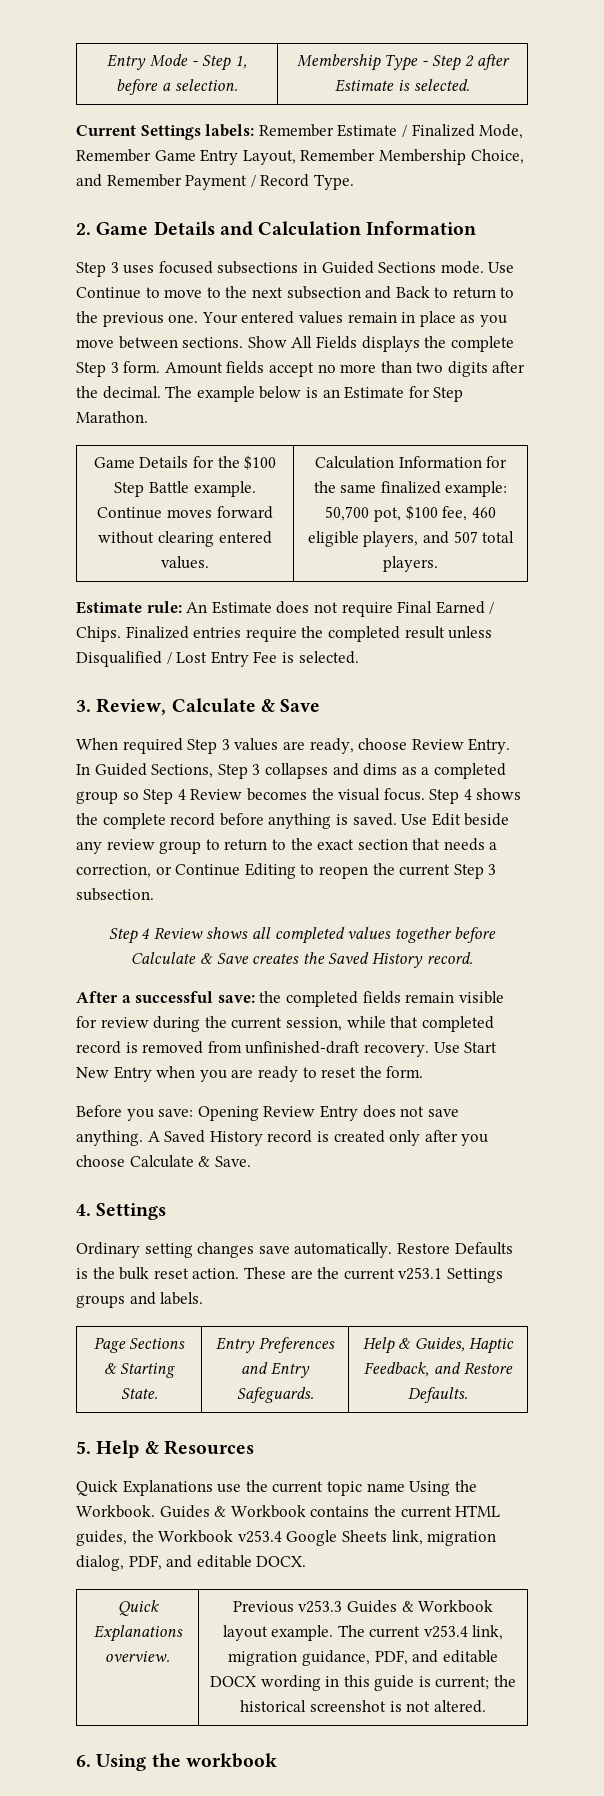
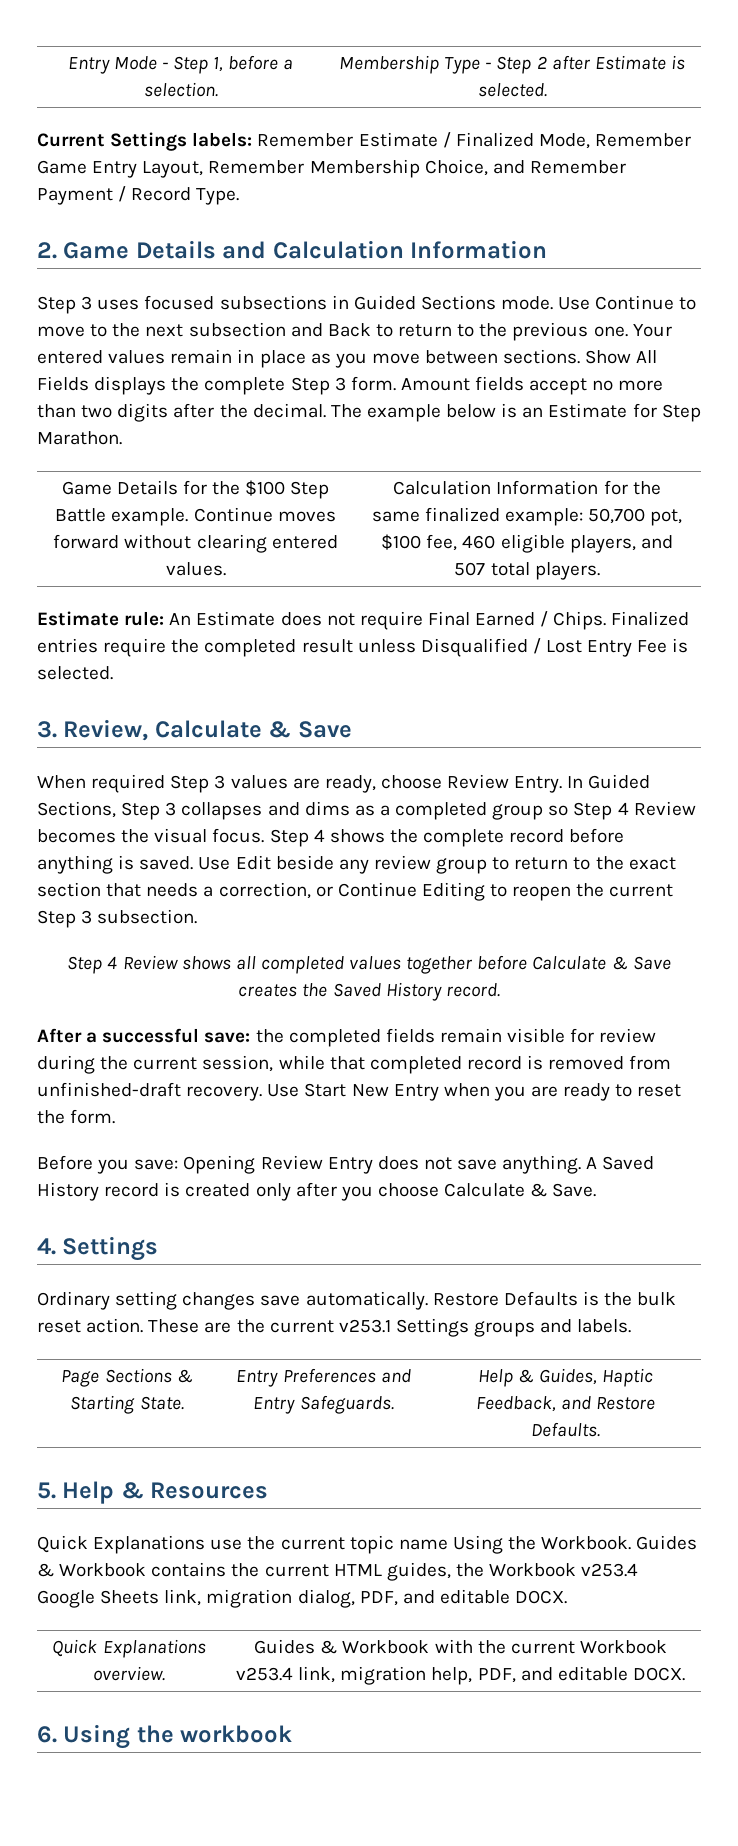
- Quick Explanations overview. | Previous v253.3 Guides & Workbook layout example. The current v253.4 link, migration guidance, PDF, and editable DOCX wording in this guide is current; the historical screenshot is not altered.
+ Quick Explanations overview. | Guides & Workbook with the current Workbook v253.4 link, migration help, PDF, and editable DOCX.

